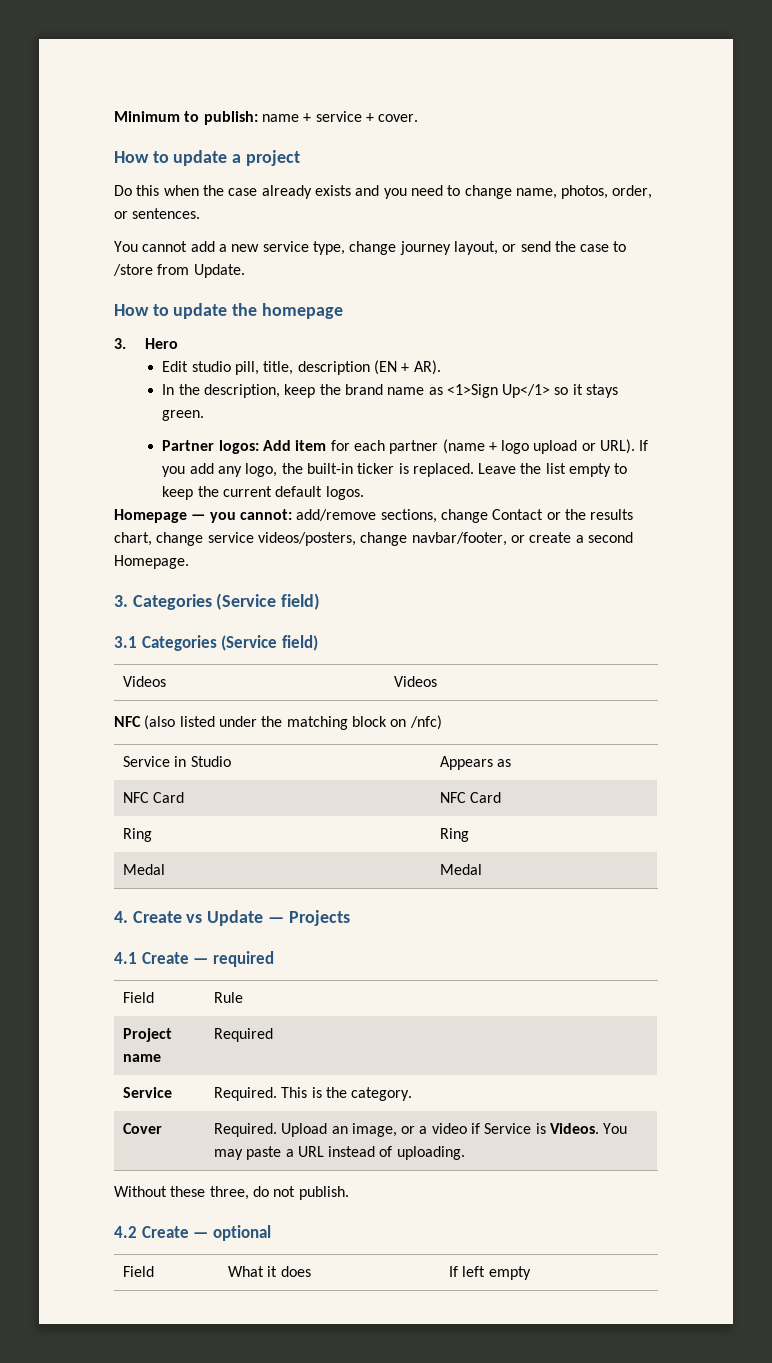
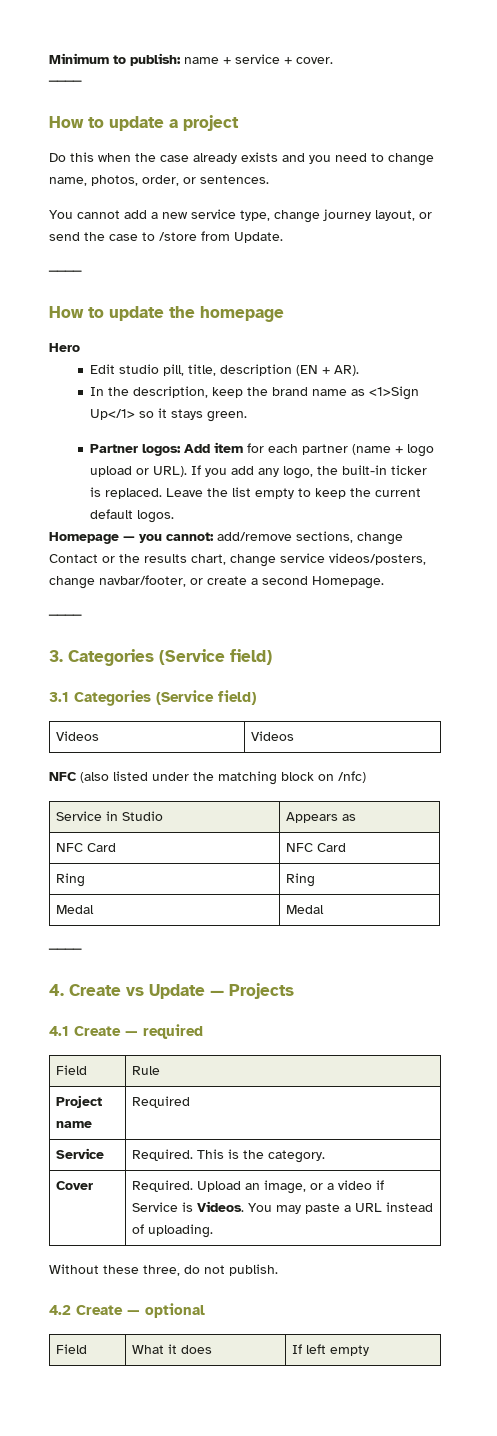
  Minimum to publish: name + service + cover.
+ ────
  You cannot add a new service type, change journey layout, or send the case to /store from Update.
+ ────
- 3. Hero
+ Hero
  Homepage — you cannot: add/remove sections, change Contact or the results chart, change service videos/posters, change navbar/footer, or create a second Homepage.
+ ────
  Medal | Medal
+ ────

